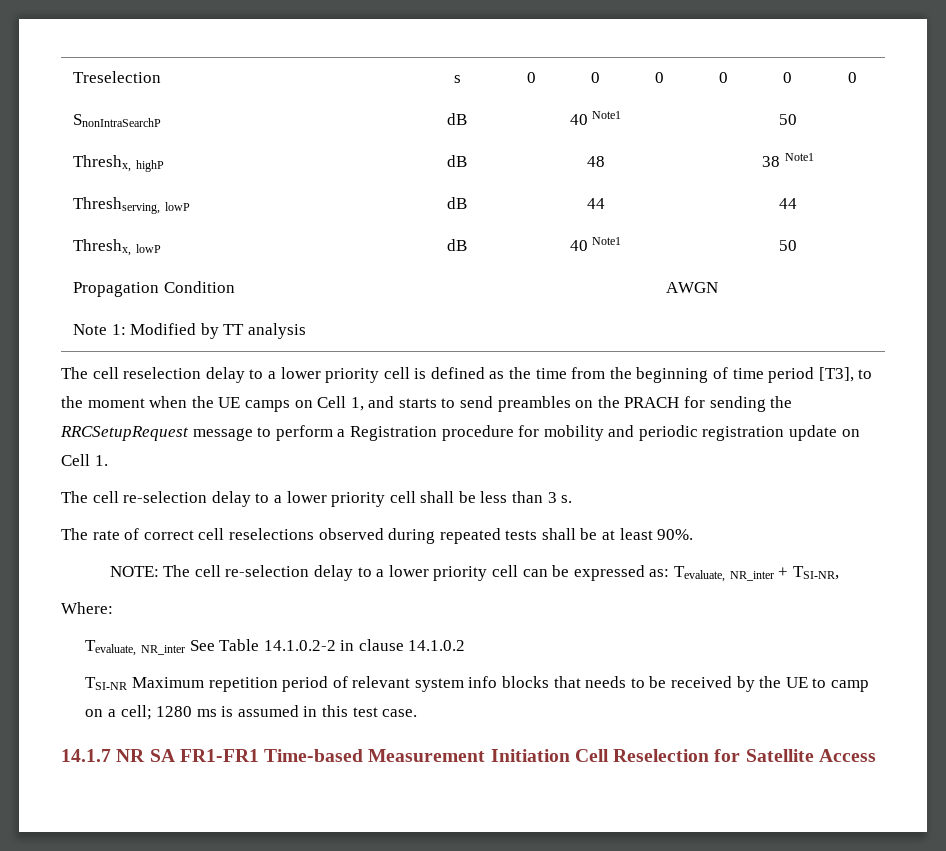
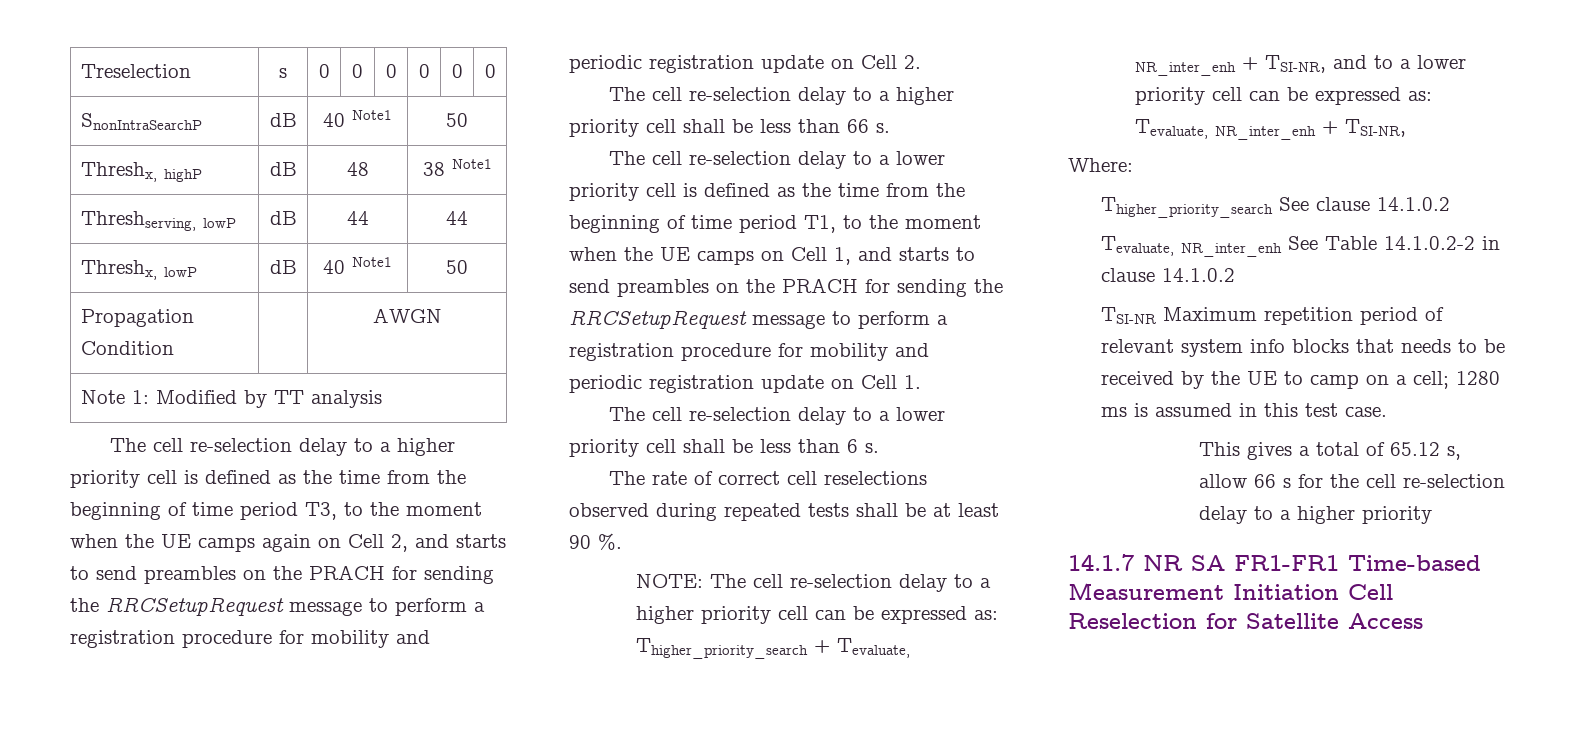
- The cell reselection delay to a lower priority cell is defined as the time from the beginning of time period [T3], to the moment when the UE camps on Cell 1, and starts to send preambles on the PRACH for sending the RRCSetupRequest message to perform a Registration procedure for mobility and periodic registration update on Cell 1.
+ The cell re-selection delay to a higher priority cell is defined as the time from the beginning of time period T3, to the moment when the UE camps again on Cell 2, and starts to send preambles on the PRACH for sending the RRCSetupRequest message to perform a registration procedure for mobility and periodic registration update on Cell 2.
+ The cell re-selection delay to a higher priority cell shall be less than 66 s.
+ The cell re-selection delay to a lower priority cell is defined as the time from the beginning of time period T1, to the moment when the UE camps on Cell 1, and starts to send preambles on the PRACH for sending the RRCSetupRequest message to perform a registration procedure for mobility and periodic registration update on Cell 1.
- The cell re-selection delay to a lower priority cell shall be less than 3 s.
+ The cell re-selection delay to a lower priority cell shall be less than 6 s.
- The rate of correct cell reselections observed during repeated tests shall be at least 90%.
+ The rate of correct cell reselections observed during repeated tests shall be at least 90 %.
- NOTE: The cell re-selection delay to a lower priority cell can be expressed as: Tevaluate, NR_inter + TSI-NR,
+ NOTE: The cell re-selection delay to a higher priority cell can be expressed as: Thigher_priority_search + Tevaluate, NR_inter_enh + TSI-NR, and to a lower priority cell can be expressed as: Tevaluate, NR_inter_enh + TSI-NR,
- Tevaluate, NR_inter See Table 14.1.0.2-2 in clause 14.1.0.2
+ Thigher_priority_search See clause 14.1.0.2
+ Tevaluate, NR_inter_enh See Table 14.1.0.2-2 in clause 14.1.0.2
+ This gives a total of 65.12 s, allow 66 s for the cell re-selection delay to a higher priority

